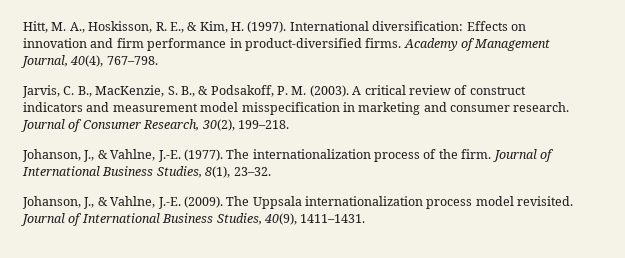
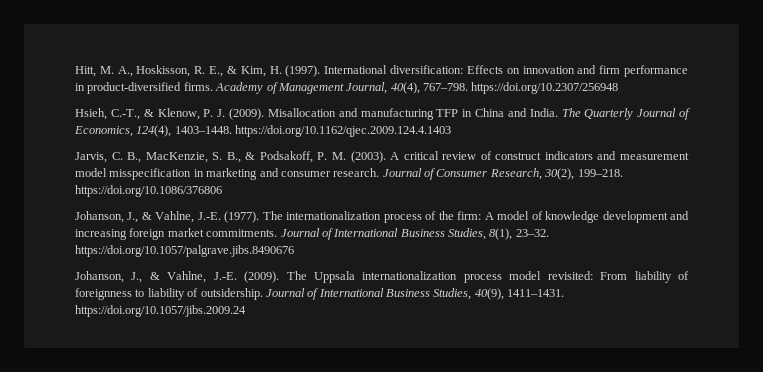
- Academy of Management Journal, 40(4), 767–798.
+ Academy of Management Journal, 40(4), 767–798. https://doi.org/10.2307/256948
+ Hsieh, C.-T., & Klenow, P. J. (2009). Misallocation and manufacturing TFP in China and India. The Quarterly Journal of Economics, 124(4), 1403–1448. https://doi.org/10.1162/qjec.2009.124.4.1403
- Journal of Consumer Research, 30(2), 199–218.
+ Journal of Consumer Research, 30(2), 199–218. https://doi.org/10.1086/376806
- The internationalization process of the firm.
+ The internationalization process of the firm: A model of knowledge development and increasing foreign market commitments.
- Journal of International Business Studies, 8(1), 23–32.
+ Journal of International Business Studies, 8(1), 23–32. https://doi.org/10.1057/palgrave.jibs.8490676
- The Uppsala internationalization process model revisited.
+ The Uppsala internationalization process model revisited: From liability of foreignness to liability of outsidership.
- Journal of International Business Studies, 40(9), 1411–1431.
+ Journal of International Business Studies, 40(9), 1411–1431. https://doi.org/10.1057/jibs.2009.24

